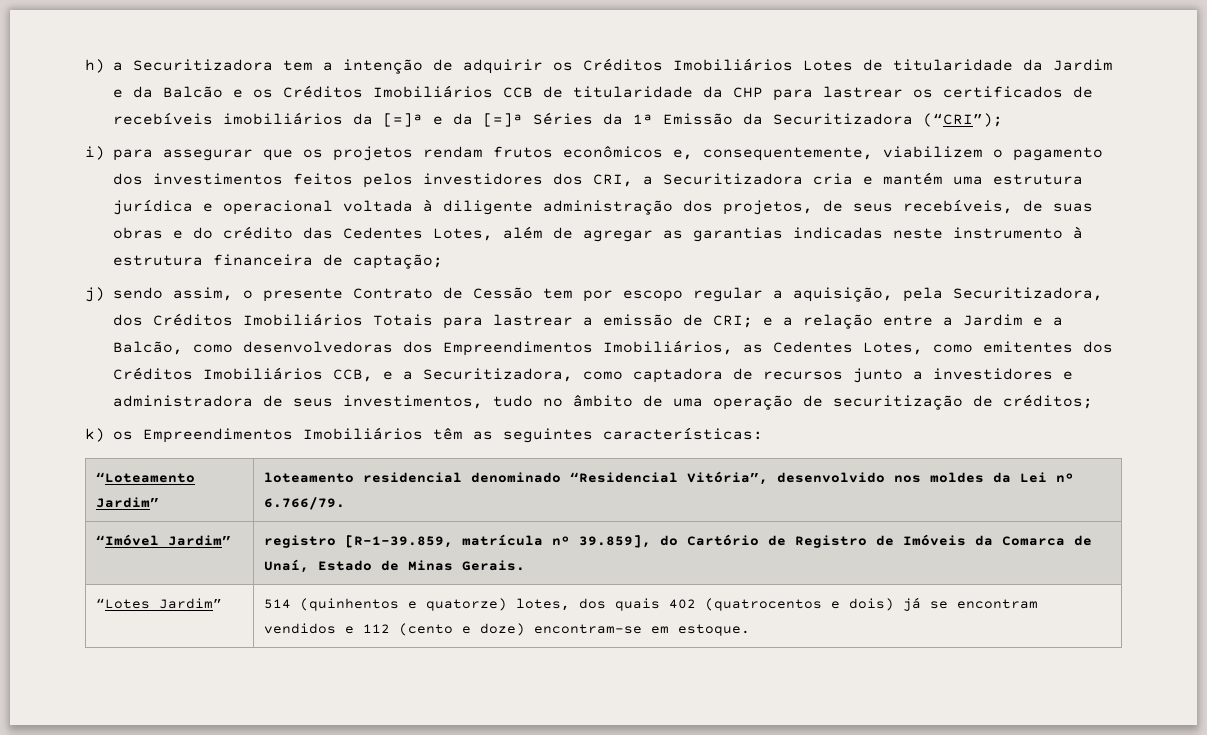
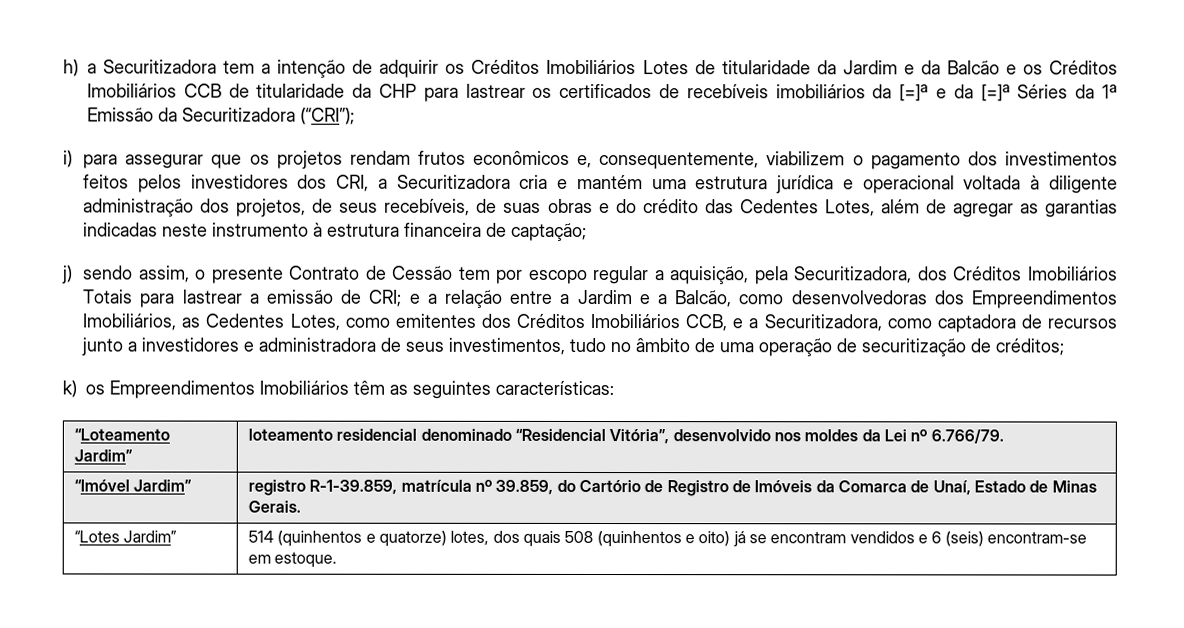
- “Imóvel Jardim” | registro [R-1-39.859, matrícula nº 39.859], do Cartório de Registro de Imóveis da Comarca de Unaí, Estado de Minas Gerais.
+ “Imóvel Jardim” | registro R-1-39.859, matrícula nº 39.859, do Cartório de Registro de Imóveis da Comarca de Unaí, Estado de Minas Gerais.
- “Lotes Jardim” | 514 (quinhentos e quatorze) lotes, dos quais 402 (quatrocentos e dois) já se encontram vendidos e 112 (cento e doze) encontram-se em estoque.
+ “Lotes Jardim” | 514 (quinhentos e quatorze) lotes, dos quais 508 (quinhentos e oito) já se encontram vendidos e 6 (seis) encontram-se em estoque.

